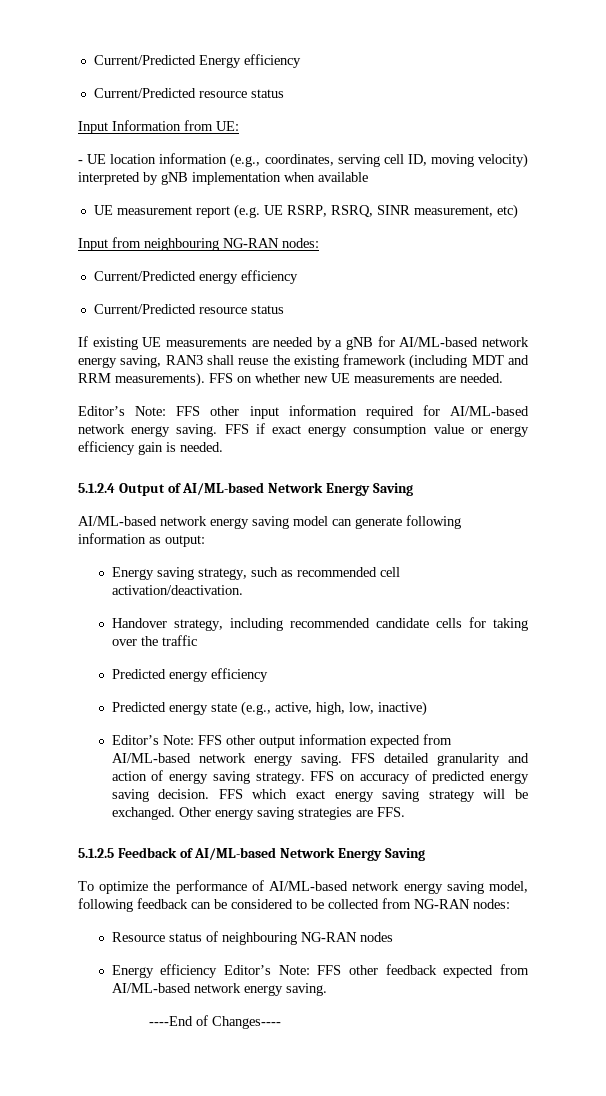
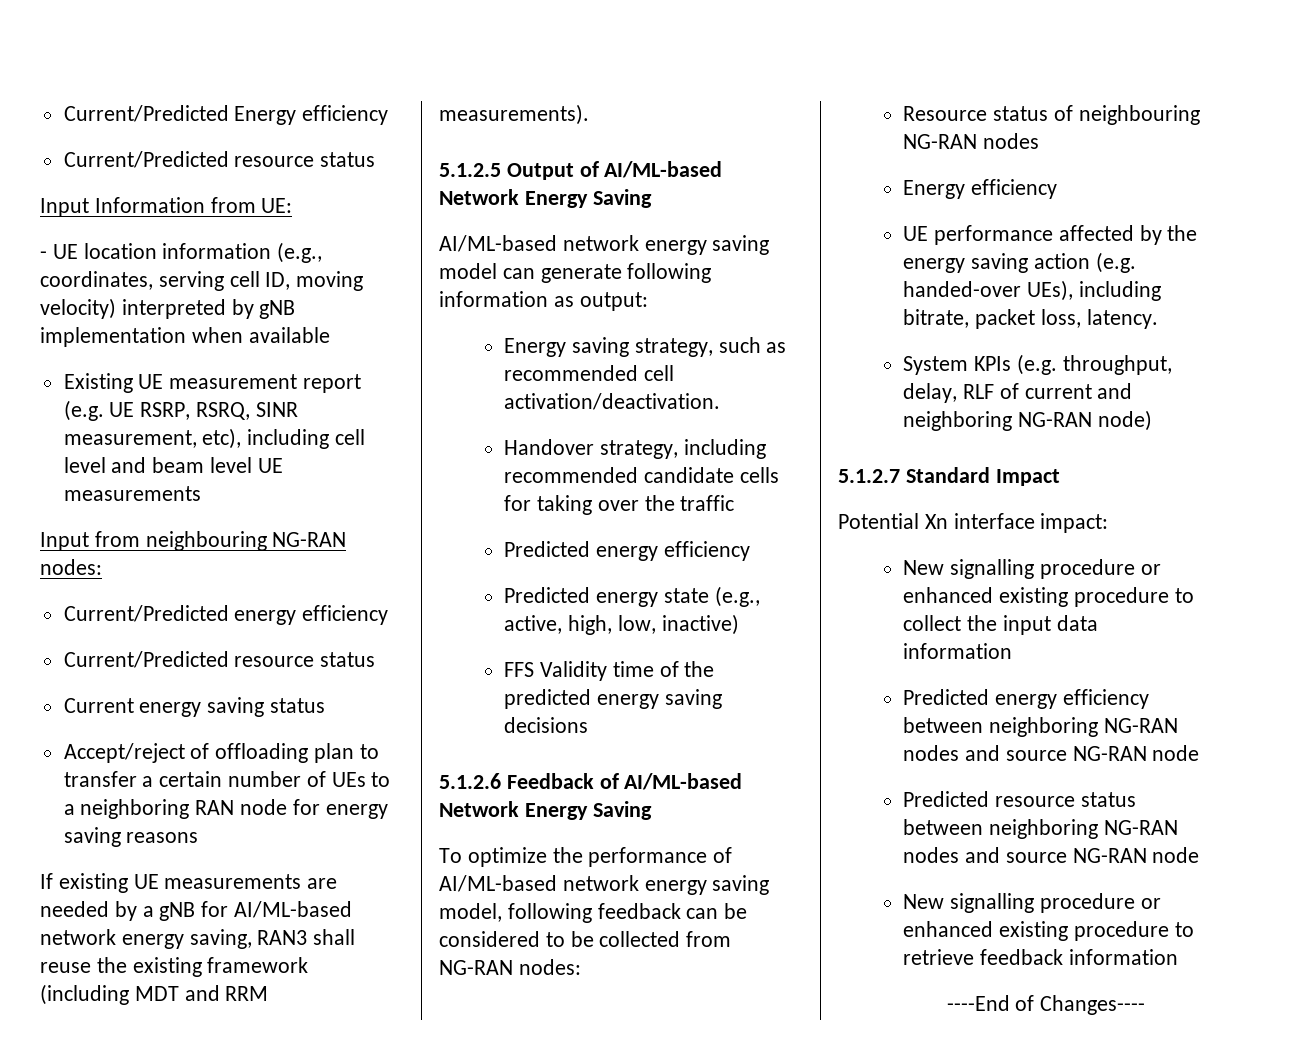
- UE measurement report (e.g. UE RSRP, RSRQ, SINR measurement, etc)
+ Existing UE measurement report (e.g. UE RSRP, RSRQ, SINR measurement, etc), including cell level and beam level UE measurements
+ Current energy saving status
+ Accept/reject of offloading plan to transfer a certain number of UEs to a neighboring RAN node for energy saving reasons
- If existing UE measurements are needed by a gNB for AI/ML-based network energy saving, RAN3 shall reuse the existing framework (including MDT and RRM measurements). FFS on whether new UE measurements are needed.
- Editor’s Note: FFS other input information required for AI/ML-based network energy saving. FFS if exact energy consumption value or energy efficiency gain is needed.
- 5.1.2.4 Output of AI/ML-based Network Energy Saving
+ If existing UE measurements are needed by a gNB for AI/ML-based network energy saving, RAN3 shall reuse the existing framework (including MDT and RRM measurements).
+ 5.1.2.5 Output of AI/ML-based Network Energy Saving
- Editor’s Note: FFS other output information expected from AI/ML-based network energy saving. FFS detailed granularity and action of energy saving strategy. FFS on accuracy of predicted energy saving decision. FFS which exact energy saving strategy will be exchanged. Other energy saving strategies are FFS.
- 5.1.2.5 Feedback of AI/ML-based Network Energy Saving
+ FFS Validity time of the predicted energy saving decisions
+ 5.1.2.6 Feedback of AI/ML-based Network Energy Saving
  Resource status of neighbouring NG-RAN nodes
- Energy efficiency Editor’s Note: FFS other feedback expected from AI/ML-based network energy saving.
+ Energy efficiency
+ UE performance affected by the energy saving action (e.g. handed-over UEs), including bitrate, packet loss, latency.
+ System KPIs (e.g. throughput, delay, RLF of current and neighboring NG-RAN node)
+ 5.1.2.7 Standard Impact
+ Potential Xn interface impact:
+ New signalling procedure or enhanced existing procedure to collect the input data information
+ Predicted energy efficiency between neighboring NG-RAN nodes and source NG-RAN node
+ Predicted resource status between neighboring NG-RAN nodes and source NG-RAN node
+ New signalling procedure or enhanced existing procedure to retrieve feedback information

